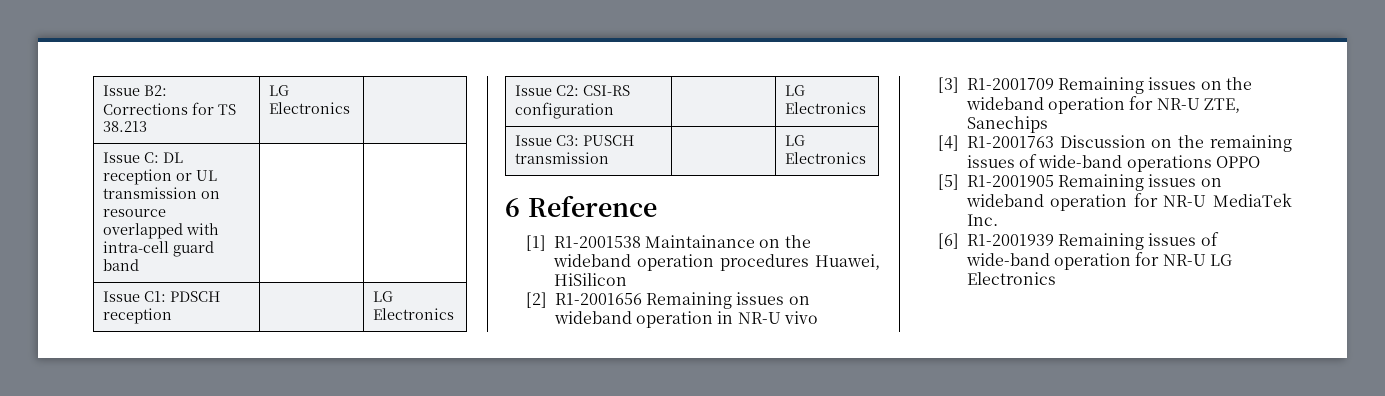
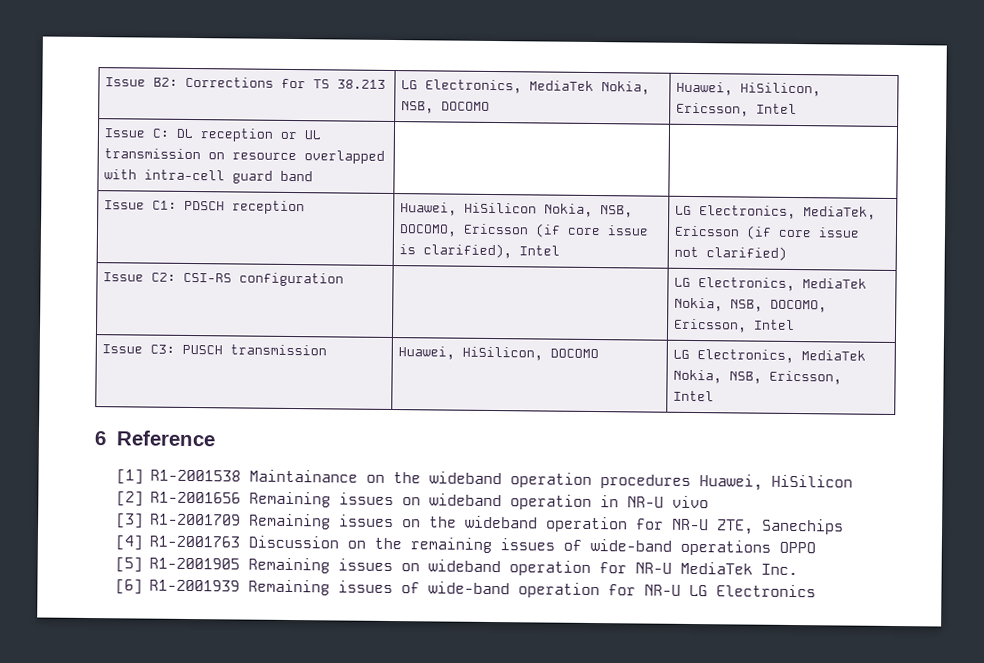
- Issue B2: Corrections for TS 38.213 | LG Electronics |
+ Issue B2: Corrections for TS 38.213 | LG Electronics, MediaTek Nokia, NSB, DOCOMO | Huawei, HiSilicon, Ericsson, Intel
- Issue C1: PDSCH reception | | LG Electronics
+ Issue C1: PDSCH reception | Huawei, HiSilicon Nokia, NSB, DOCOMO, Ericsson (if core issue is clarified), Intel | LG Electronics, MediaTek, Ericsson (if core issue not clarified)
- Issue C2: CSI-RS configuration | | LG Electronics
- Issue C3: PUSCH transmission | | LG Electronics
+ Issue C2: CSI-RS configuration | | LG Electronics, MediaTek Nokia, NSB, DOCOMO, Ericsson, Intel
+ Issue C3: PUSCH transmission | Huawei, HiSilicon, DOCOMO | LG Electronics, MediaTek Nokia, NSB, Ericsson, Intel

